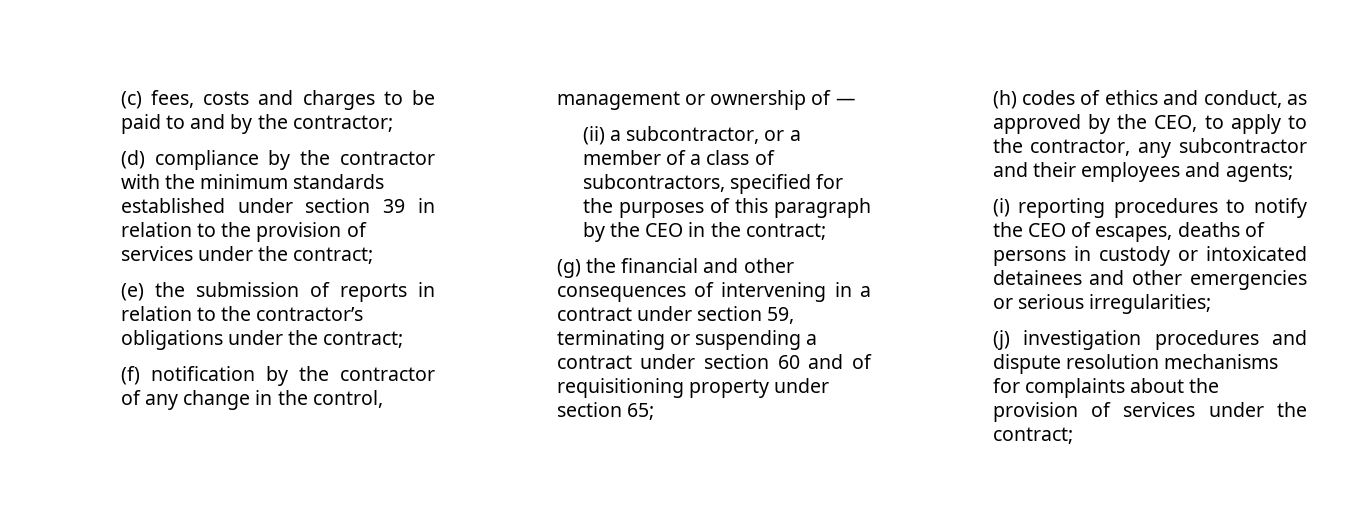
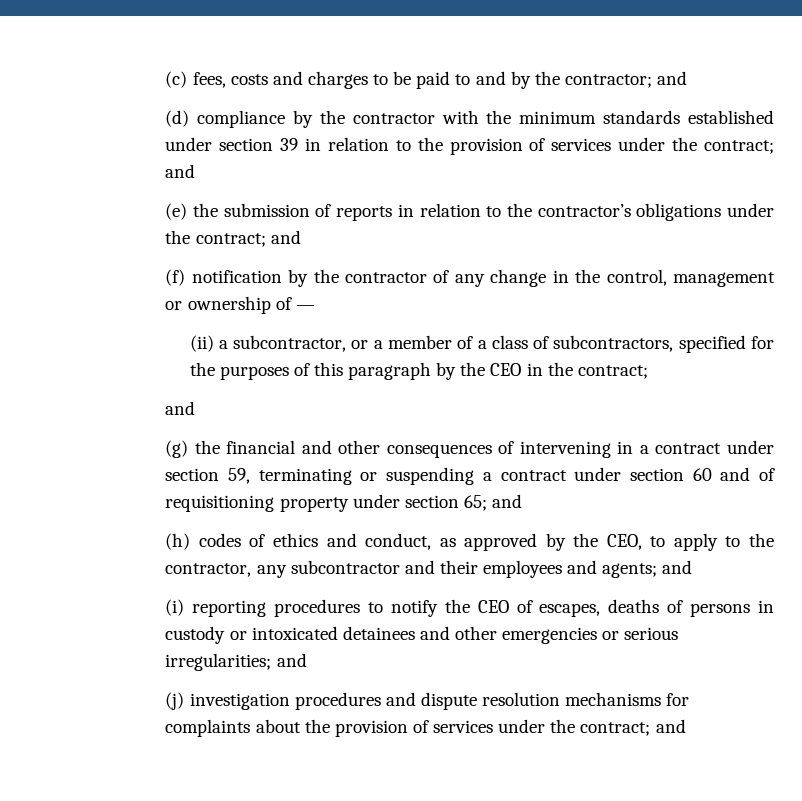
- (c) fees, costs and charges to be paid to and by the contractor;
+ (c) fees, costs and charges to be paid to and by the contractor; and
- (d) compliance by the contractor with the minimum standards established under section 39 in relation to the provision of services under the contract;
+ (d) compliance by the contractor with the minimum standards established under section 39 in relation to the provision of services under the contract; and
- (e) the submission of reports in relation to the contractor’s obligations under the contract;
+ (e) the submission of reports in relation to the contractor’s obligations under the contract; and
  (ii) a subcontractor, or a member of a class of subcontractors, specified for the purposes of this paragraph by the CEO in the contract;
+ and
- (g) the financial and other consequences of intervening in a contract under section 59, terminating or suspending a contract under section 60 and of requisitioning property under section 65;
+ (g) the financial and other consequences of intervening in a contract under section 59, terminating or suspending a contract under section 60 and of requisitioning property under section 65; and
- (h) codes of ethics and conduct, as approved by the CEO, to apply to the contractor, any subcontractor and their employees and agents;
+ (h) codes of ethics and conduct, as approved by the CEO, to apply to the contractor, any subcontractor and their employees and agents; and
- (i) reporting procedures to notify the CEO of escapes, deaths of persons in custody or intoxicated detainees and other emergencies or serious irregularities;
+ (i) reporting procedures to notify the CEO of escapes, deaths of persons in custody or intoxicated detainees and other emergencies or serious irregularities; and
- (j) investigation procedures and dispute resolution mechanisms for complaints about the provision of services under the contract;
+ (j) investigation procedures and dispute resolution mechanisms for complaints about the provision of services under the contract; and

